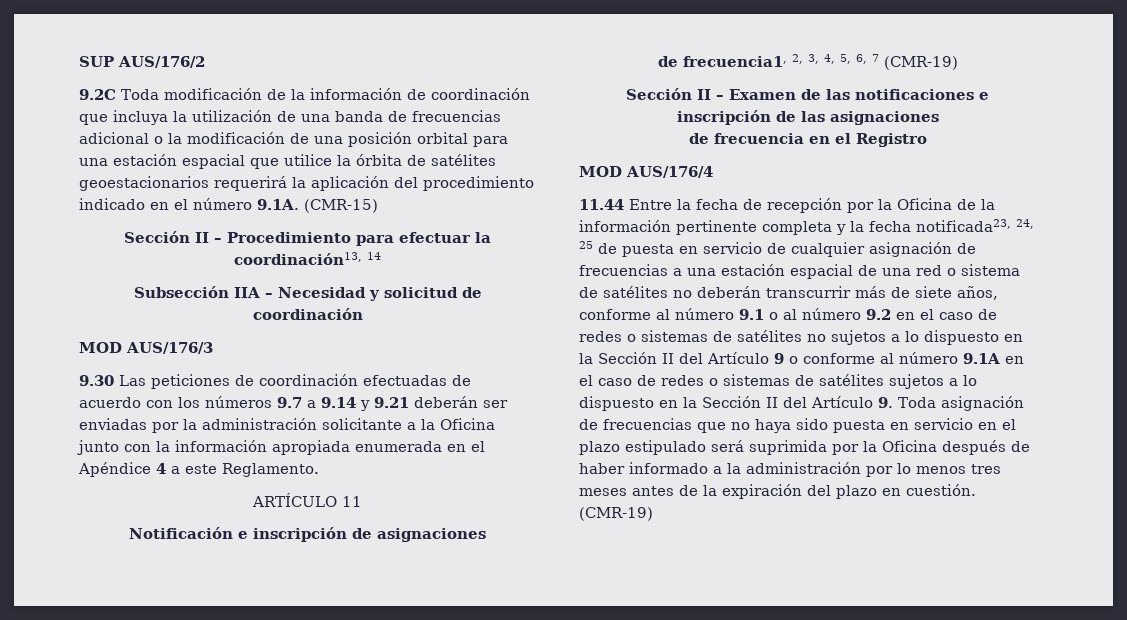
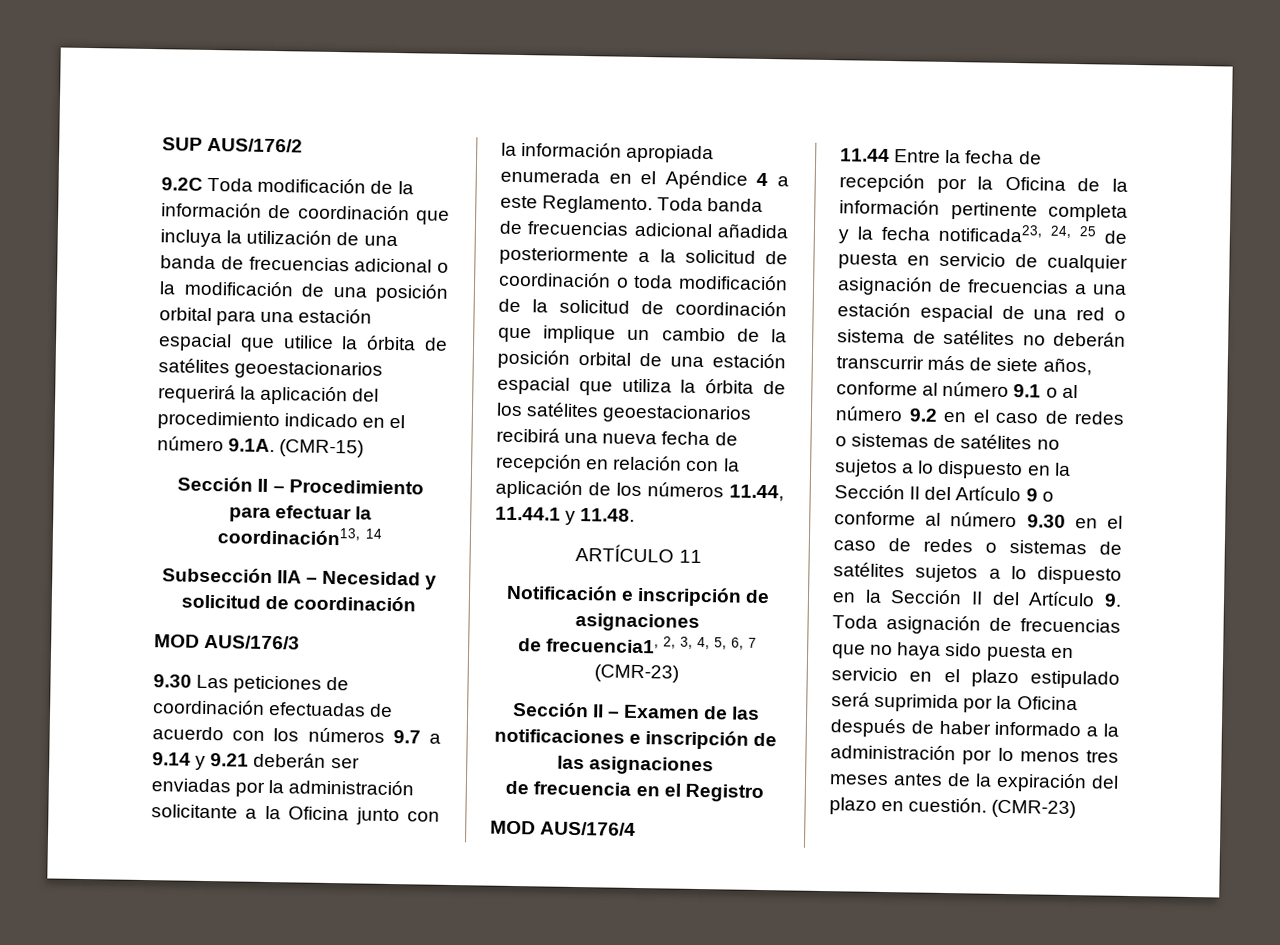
+ Toda banda de frecuencias adicional añadida posteriormente a la solicitud de coordinación o toda modificación de la solicitud de coordinación que implique un cambio de la posición orbital de una estación espacial que utiliza la órbita de los satélites geoestacionarios recibirá una nueva fecha de recepción en relación con la aplicación de los números 11.44, 11.44.1 y 11.48.
- de frecuencia1, 2, 3, 4, 5, 6, 7 (CMR-19)
+ de frecuencia1, 2, 3, 4, 5, 6, 7 (CMR-23)
- 11.44 Entre la fecha de recepción por la Oficina de la información pertinente completa y la fecha notificada23, 24, 25 de puesta en servicio de cualquier asignación de frecuencias a una estación espacial de una red o sistema de satélites no deberán transcurrir más de siete años, conforme al número 9.1 o al número 9.2 en el caso de redes o sistemas de satélites no sujetos a lo dispuesto en la Sección II del Artículo 9 o conforme al número 9.1A en el caso de redes o sistemas de satélites sujetos a lo dispuesto en la Sección II del Artículo 9. Toda asignación de frecuencias que no haya sido puesta en servicio en el plazo estipulado será suprimida por la Oficina después de haber informado a la administración por lo menos tres meses antes de la expiración del plazo en cuestión. (CMR-19)
+ 11.44 Entre la fecha de recepción por la Oficina de la información pertinente completa y la fecha notificada23, 24, 25 de puesta en servicio de cualquier asignación de frecuencias a una estación espacial de una red o sistema de satélites no deberán transcurrir más de siete años, conforme al número 9.1 o al número 9.2 en el caso de redes o sistemas de satélites no sujetos a lo dispuesto en la Sección II del Artículo 9 o conforme al número 9.30 en el caso de redes o sistemas de satélites sujetos a lo dispuesto en la Sección II del Artículo 9. Toda asignación de frecuencias que no haya sido puesta en servicio en el plazo estipulado será suprimida por la Oficina después de haber informado a la administración por lo menos tres meses antes de la expiración del plazo en cuestión. (CMR-23)

